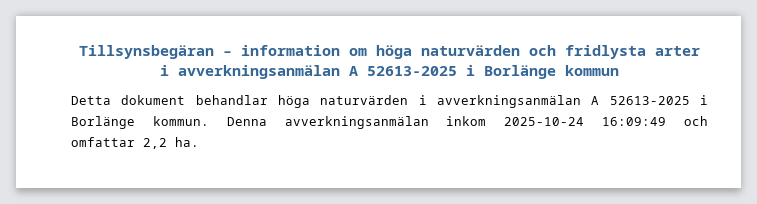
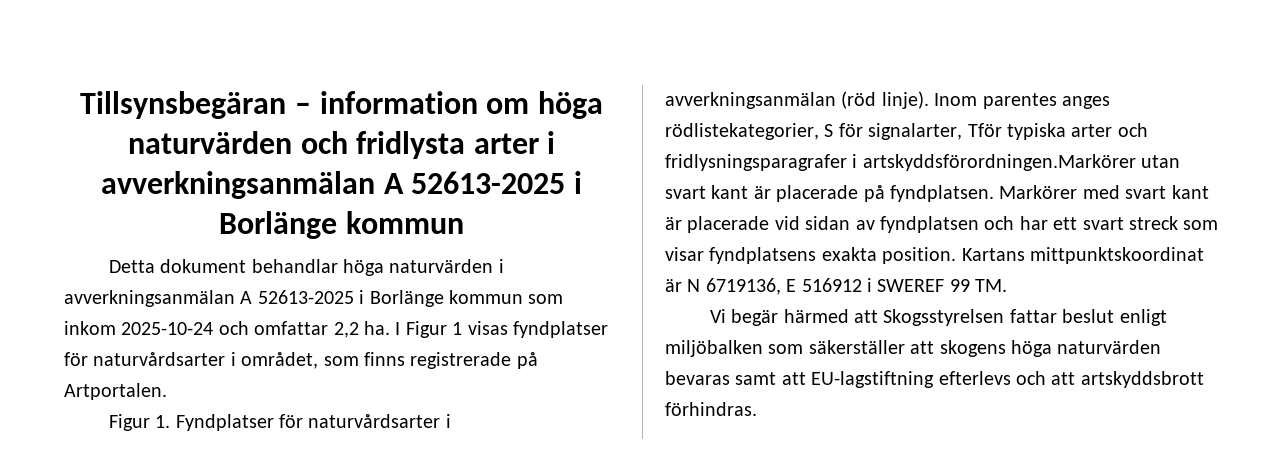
- Detta dokument behandlar höga naturvärden i avverkningsanmälan A 52613-2025 i Borlänge kommun. Denna avverkningsanmälan inkom 2025-10-24 16:09:49 och omfattar 2,2 ha.
+ Detta dokument behandlar höga naturvärden i avverkningsanmälan A 52613-2025 i Borlänge kommun som inkom 2025-10-24 och omfattar 2,2 ha.
+ I Figur 1 visas fyndplatser för naturvårdsarter i området, som finns registrerade på Artportalen.
+ Figur 1. Fyndplatser för naturvårdsarter i avverkningsanmälan (röd linje). Inom parentes anges rödlistekategorier, S för signalarter, Tför typiska arter och fridlysningsparagrafer i artskyddsförordningen.Markörer utan svart kant är placerade på fyndplatsen. Markörer med svart kant är placerade vid sidan av fyndplatsen och har ett svart streck som visar fyndplatsens exakta position. Kartans mittpunktskoordinat är N 6719136, E 516912 i SWEREF 99 TM.
+ Vi begär härmed att Skogsstyrelsen fattar beslut enligt miljöbalken som säkerställer att skogens höga naturvärden bevaras samt att EU-lagstiftning efterlevs och att artskyddsbrott förhindras.

